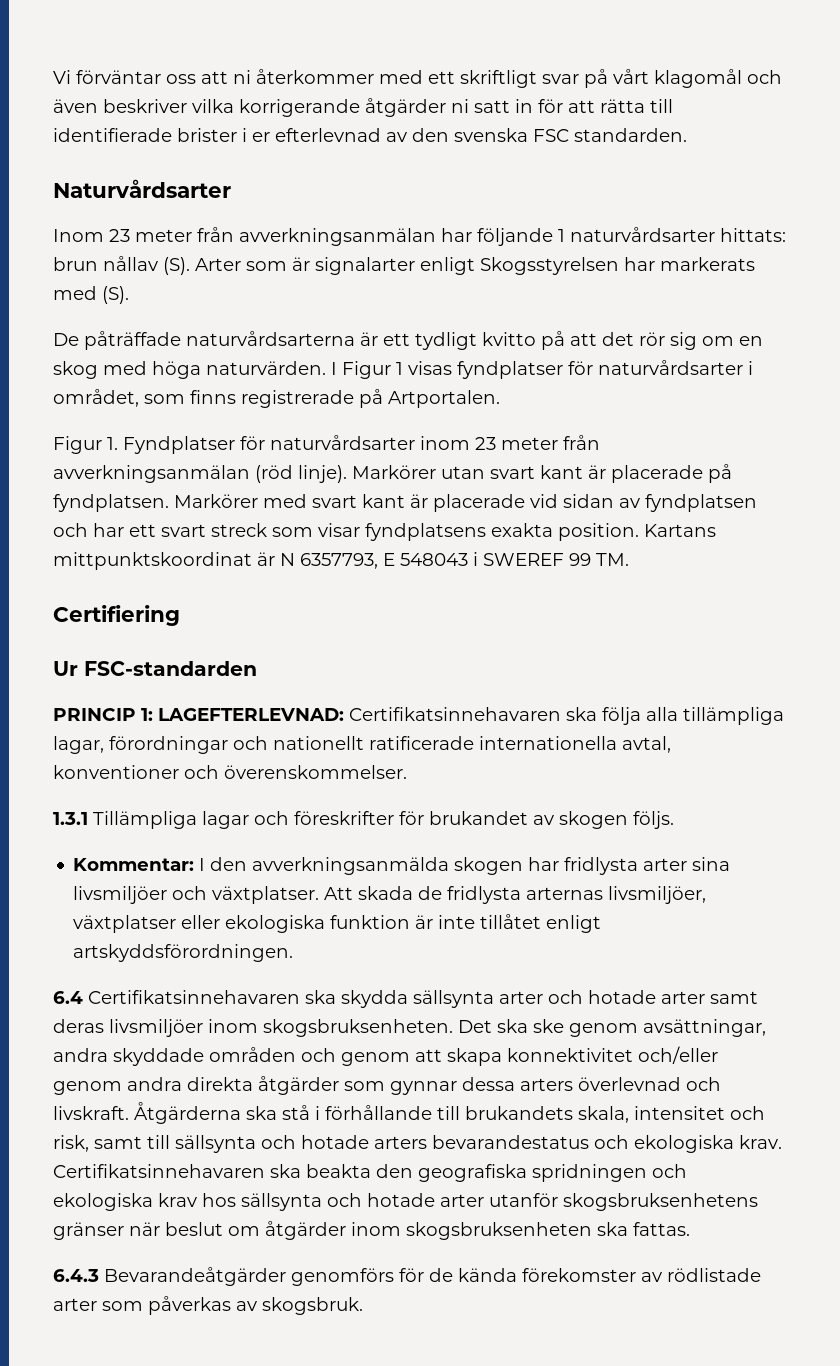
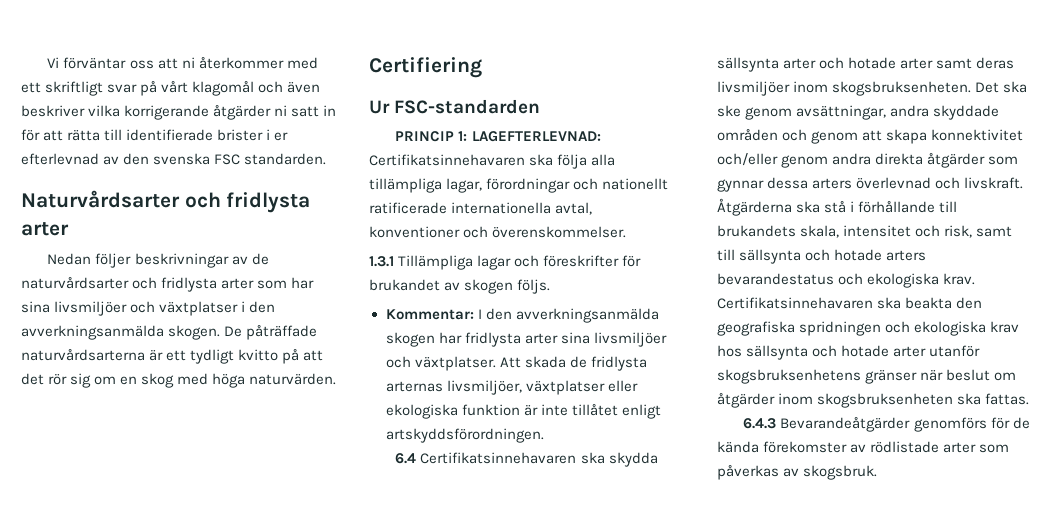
- Naturvårdsarter
- Inom 23 meter från avverkningsanmälan har följande 1 naturvårdsarter hittats: brun nållav (S). Arter som är signalarter enligt Skogsstyrelsen har markerats med (S).
- De påträffade naturvårdsarterna är ett tydligt kvitto på att det rör sig om en skog med höga naturvärden. I Figur 1 visas fyndplatser för naturvårdsarter i området, som finns registrerade på Artportalen.
- Figur 1. Fyndplatser för naturvårdsarter inom 23 meter från avverkningsanmälan (röd linje). Markörer utan svart kant är placerade på fyndplatsen. Markörer med svart kant är placerade vid sidan av fyndplatsen och har ett svart streck som visar fyndplatsens exakta position. Kartans mittpunktskoordinat är N 6357793, E 548043 i SWEREF 99 TM.
+ Naturvårdsarter och fridlysta arter
+ Nedan följer beskrivningar av de naturvårdsarter och fridlysta arter som har sina livsmiljöer och växtplatser i den avverkningsanmälda skogen. De påträffade naturvårdsarterna är ett tydligt kvitto på att det rör sig om en skog med höga naturvärden.

